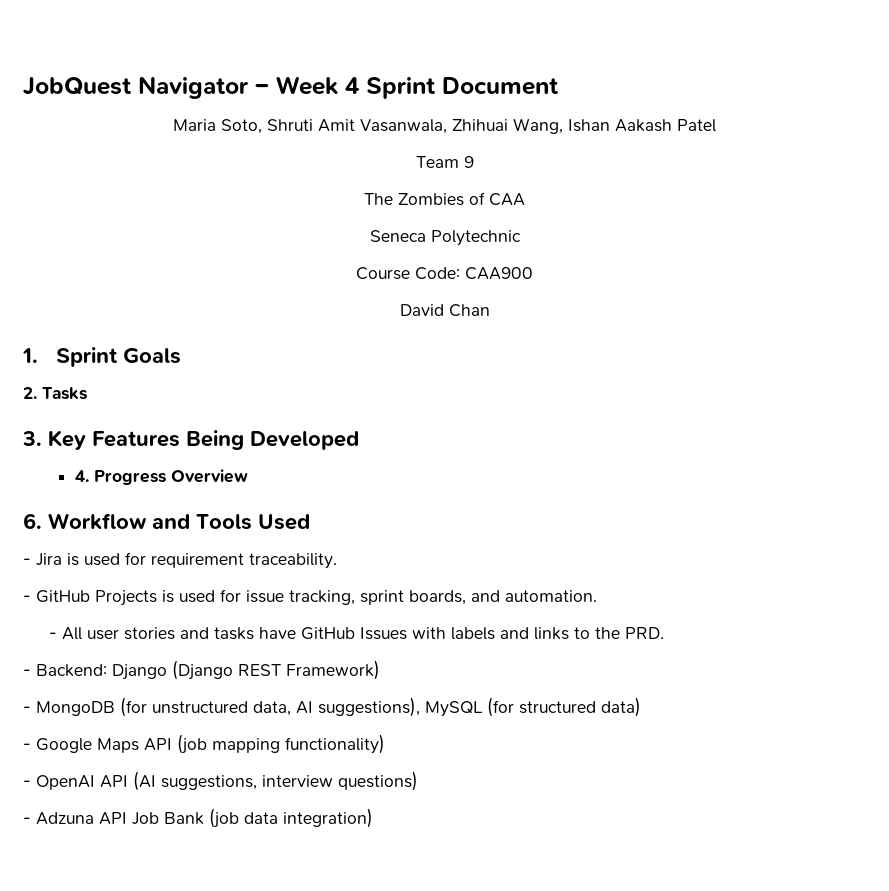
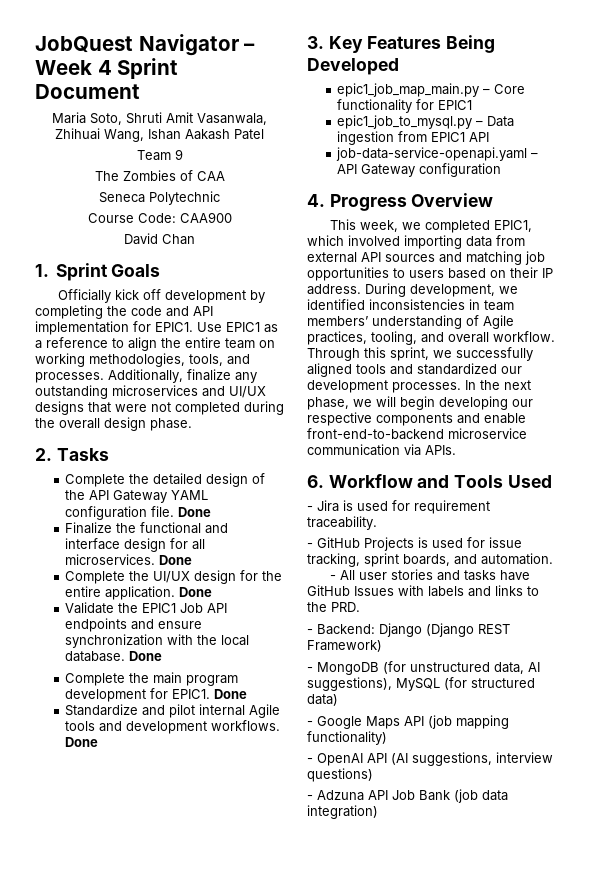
+ Officially kick off development by completing the code and API implementation for EPIC1. Use EPIC1 as a reference to align the entire team on working methodologies, tools, and processes. Additionally, finalize any outstanding microservices and UI/UX designs that were not completed during the overall design phase.
  2. Tasks
+ Complete the detailed design of the API Gateway YAML configuration file. Done
+ Finalize the functional and interface design for all microservices. Done
+ Complete the UI/UX design for the entire application. Done
+ Validate the EPIC1 Job API endpoints and ensure synchronization with the local database. Done
+ Complete the main program development for EPIC1. Done
+ Standardize and pilot internal Agile tools and development workflows. Done
+ epic1_job_map_main.py – Core functionality for EPIC1
+ epic1_job_to_mysql.py – Data ingestion from EPIC1 API
+ job-data-service-openapi.yaml – API Gateway configuration
  4. Progress Overview
+ This week, we completed EPIC1, which involved importing data from external API sources and matching job opportunities to users based on their IP address. During development, we identified inconsistencies in team members’ understanding of Agile practices, tooling, and overall workflow. Through this sprint, we successfully aligned tools and standardized our development processes. In the next phase, we will begin developing our respective components and enable front-end-to-backend microservice communication via APIs.

